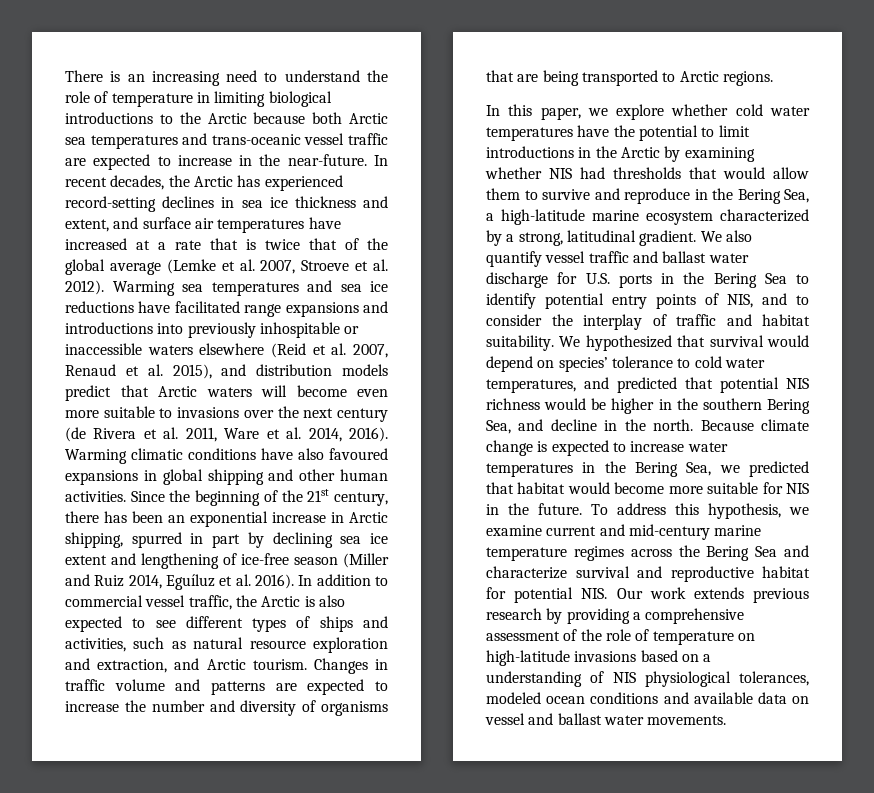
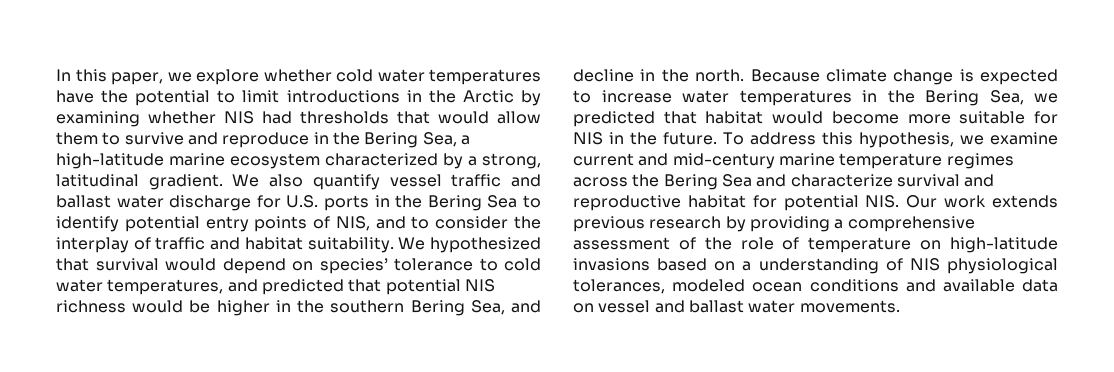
- There is an increasing need to understand the role of temperature in limiting biological introductions to the Arctic because both Arctic sea temperatures and trans-oceanic vessel traffic are expected to increase in the near-future. In recent decades, the Arctic has experienced record-setting declines in sea ice thickness and extent, and surface air temperatures have increased at a rate that is twice that of the global average (Lemke et al. 2007, Stroeve et al. 2012). Warming sea temperatures and sea ice reductions have facilitated range expansions and introductions into previously inhospitable or inaccessible waters elsewhere (Reid et al. 2007, Renaud et al. 2015), and distribution models predict that Arctic waters will become even more suitable to invasions over the next century (de Rivera et al. 2011, Ware et al. 2014, 2016). Warming climatic conditions have also favoured expansions in global shipping and other human activities. Since the beginning of the 21st century, there has been an exponential increase in Arctic shipping, spurred in part by declining sea ice extent and lengthening of ice-free season (Miller and Ruiz 2014, Eguíluz et al. 2016). In addition to commercial vessel traffic, the Arctic is also expected to see different types of ships and activities, such as natural resource exploration and extraction, and Arctic tourism. Changes in traffic volume and patterns are expected to increase the number and diversity of organisms that are being transported to Arctic regions.

